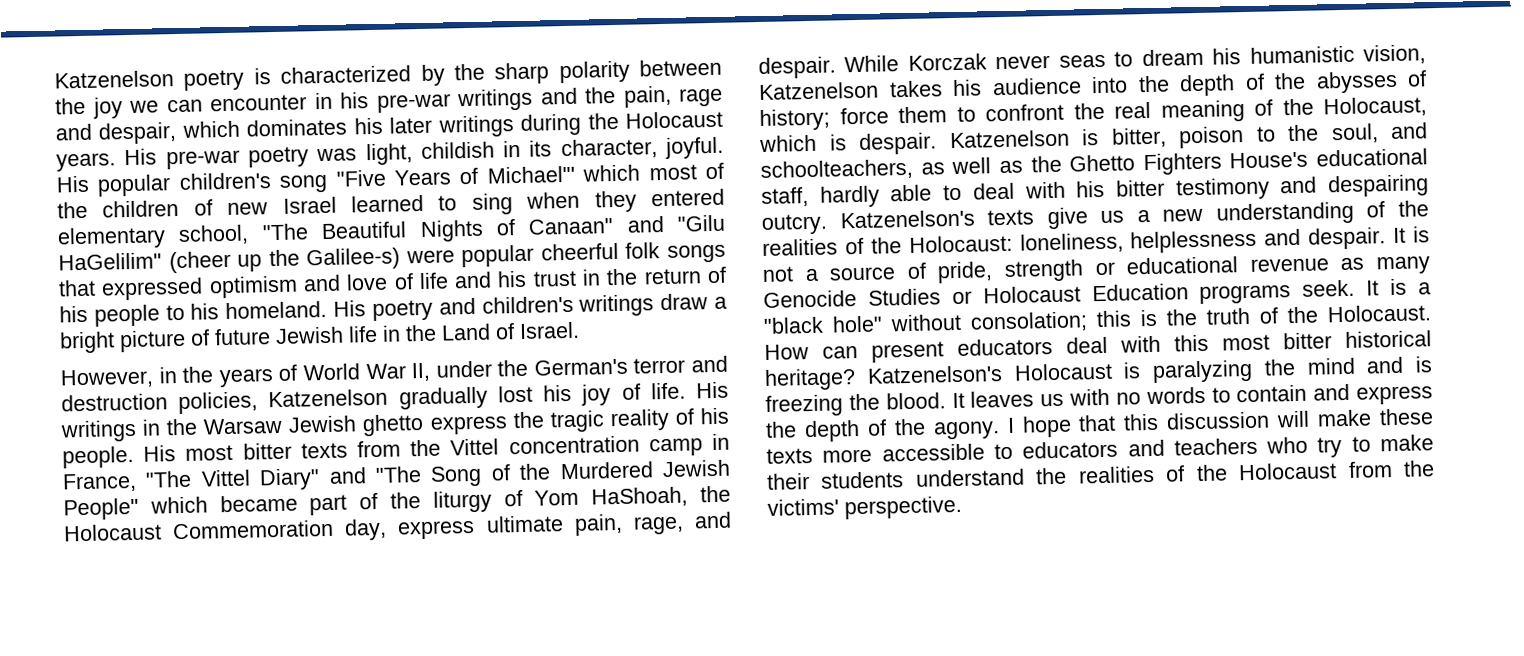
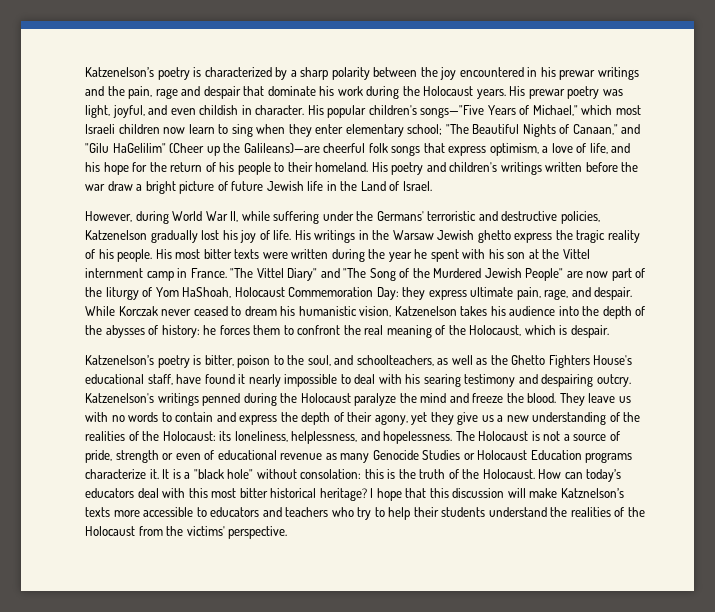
- Katzenelson poetry is characterized by the sharp polarity between the joy we can encounter in his pre-war writings and the pain, rage and despair, which dominates his later writings during the Holocaust years.
+ Katzenelson’s poetry is characterized by a sharp polarity between the joy encountered in his prewar writings and the pain, rage and despair that dominate his work during the Holocaust years.
- His pre-war poetry was light, childish in its character, joyful.
+ His prewar poetry was light, joyful, and even childish in character.
- His popular children's song "Five Years of Michael"' which most of the children of new Israel learned to sing when they entered elementary school, "The Beautiful Nights of Canaan" and "Gilu HaGelilim" (cheer up the Galilee-s) were popular cheerful folk songs that expressed optimism and love of life and his trust in the return of his people to his homeland.
+ His popular children's songs—"Five Years of Michael," which most Israeli children now learn to sing when they enter elementary school; "The Beautiful Nights of Canaan," and "Gilu HaGelilim" (Cheer up the Galileans)—are cheerful folk songs that express optimism, a love of life, and his hope for the return of his people to their homeland.
- His poetry and children's writings draw a bright picture of future Jewish life in the Land of Israel.
+ His poetry and children's writings written before the war draw a bright picture of future Jewish life in the Land of Israel.
- However, in the years of World War II, under the German's terror and destruction policies, Katzenelson gradually lost his joy of life.
+ However, during World War II, while suffering under the Germans' terroristic and destructive policies, Katzenelson gradually lost his joy of life.
- His most bitter texts from the Vittel concentration camp in France, "The Vittel Diary" and "The Song of the Murdered Jewish People" which became part of the liturgy of Yom HaShoah, the Holocaust Commemoration day, express ultimate pain, rage, and despair.
+ His most bitter texts were written during the year he spent with his son at the Vittel internment camp in France. "The Vittel Diary" and "The Song of the Murdered Jewish People" are now part of the liturgy of Yom HaShoah, Holocaust Commemoration Day: they express ultimate pain, rage, and despair.
- While Korczak never seas to dream his humanistic vision, Katzenelson takes his audience into the depth of the abysses of history; force them to confront the real meaning of the Holocaust, which is despair. Katzenelson is bitter, poison to the soul, and schoolteachers, as well as the Ghetto Fighters House's educational staff, hardly able to deal with his bitter testimony and despairing outcry.
+ While Korczak never ceased to dream his humanistic vision, Katzenelson takes his audience into the depth of the abysses of history: he forces them to confront the real meaning of the Holocaust, which is despair.
+ Katzenelson’s poetry is bitter, poison to the soul, and schoolteachers, as well as the Ghetto Fighters House's educational staff, have found it nearly impossible to deal with his searing testimony and despairing outcry.
- Katzenelson's texts give us a new understanding of the realities of the Holocaust: loneliness, helplessness and despair. It is not a source of pride, strength or educational revenue as many Genocide Studies or Holocaust Education programs seek.
+ Katzenelson's writings penned during the Holocaust paralyze the mind and freeze the blood. They leave us with no words to contain and express the depth of their agony, yet they give us a new understanding of the realities of the Holocaust: its loneliness, helplessness, and hopelessness. The Holocaust is not a source of pride, strength or even of educational revenue as many Genocide Studies or Holocaust Education programs characterize it.
- It is a "black hole" without consolation; this is the truth of the Holocaust.
+ It is a "black hole" without consolation: this is the truth of the Holocaust.
- How can present educators deal with this most bitter historical heritage?
+ How can today’s educators deal with this most bitter historical heritage?
- Katzenelson's Holocaust is paralyzing the mind and is freezing the blood. It leaves us with no words to contain and express the depth of the agony.
- I hope that this discussion will make these texts more accessible to educators and teachers who try to make their students understand the realities of the Holocaust from the victims' perspective.
+ I hope that this discussion will make Katznelson’s texts more accessible to educators and teachers who try to help their students understand the realities of the Holocaust from the victims' perspective.

